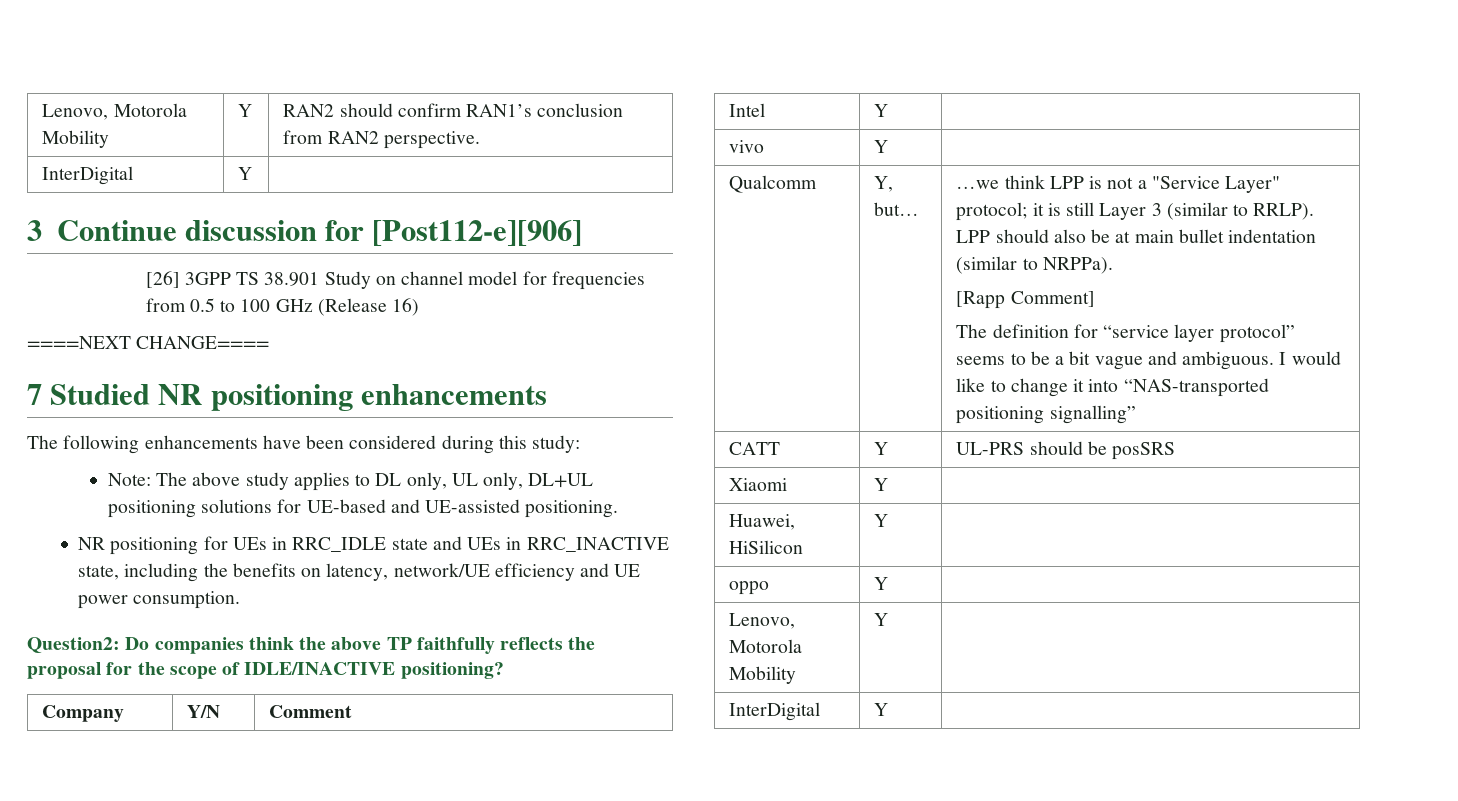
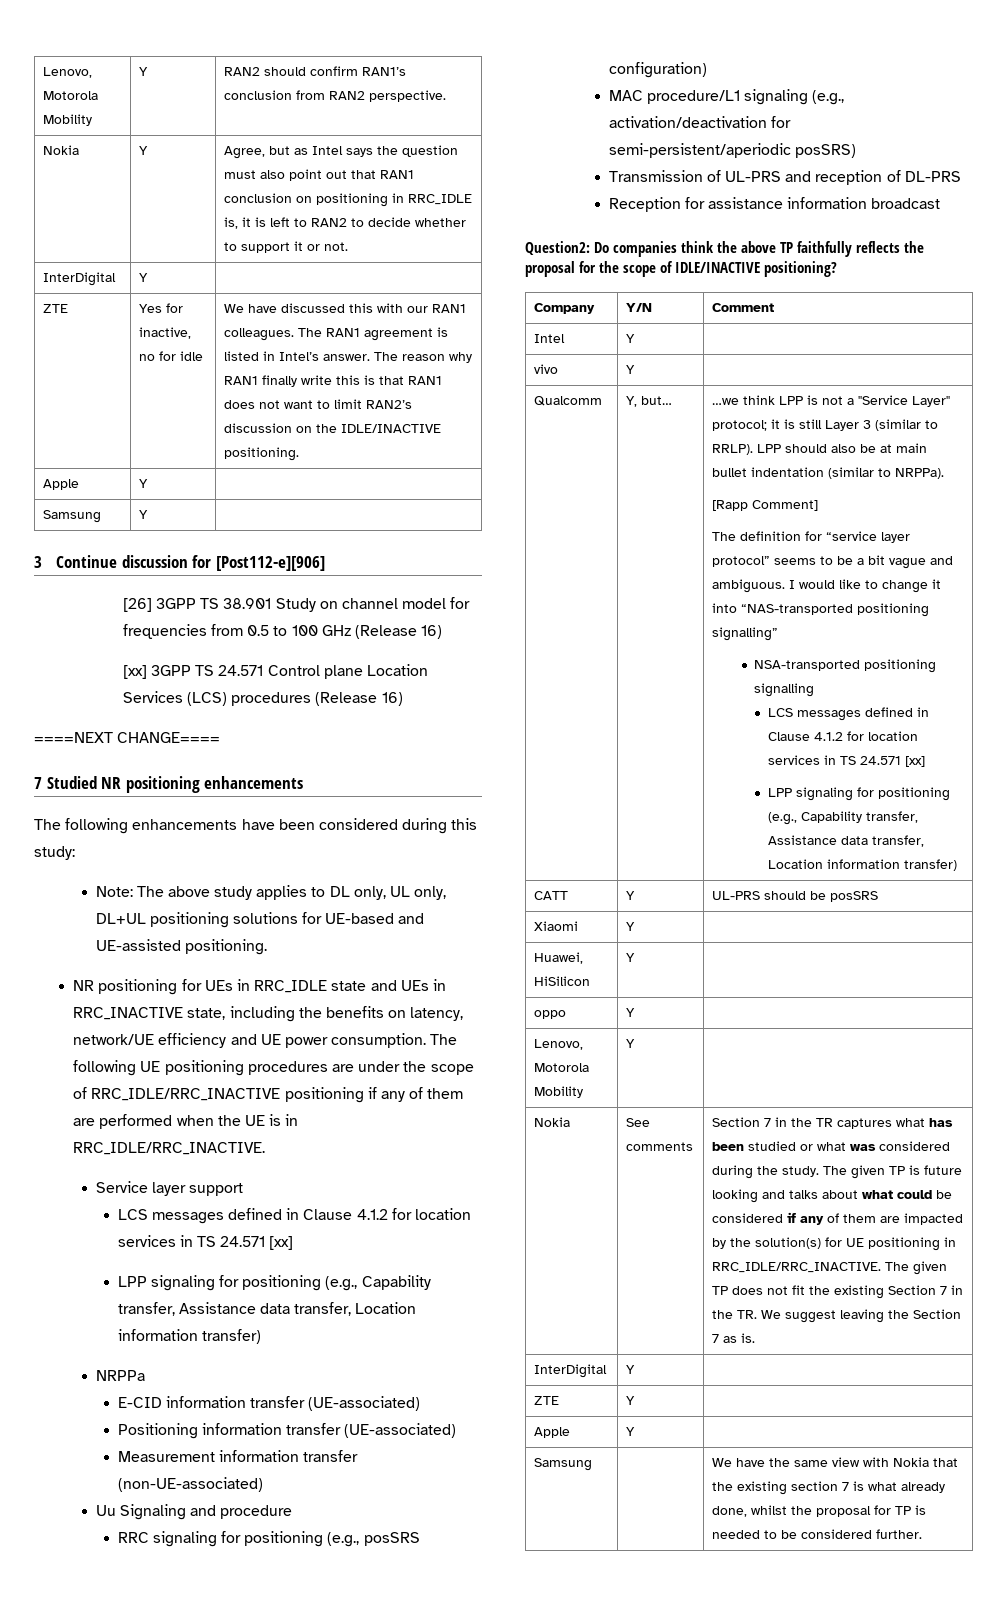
  Lenovo, Motorola Mobility | Y | RAN2 should confirm RAN1’s conclusion from RAN2 perspective.
+ Nokia | Y | Agree, but as Intel says the question must also point out that RAN1 conclusion on positioning in RRC_IDLE is, it is left to RAN2 to decide whether to support it or not.
  InterDigital | Y |
+ ZTE | Yes for inactive, no for idle | We have discussed this with our RAN1 colleagues. The RAN1 agreement is listed in Intel’s answer. The reason why RAN1 finally write this is that RAN1 does not want to limit RAN2’s discussion on the IDLE/INACTIVE positioning.
+ Apple | Y |
+ Samsung | Y |
+ [xx] 3GPP TS 24.571 Control plane Location Services (LCS) procedures (Release 16)
+ The following UE positioning procedures are under the scope of RRC_IDLE/RRC_INACTIVE positioning if any of them are performed when the UE is in RRC_IDLE/RRC_INACTIVE.
+ Service layer support
+ LCS messages defined in Clause 4.1.2 for location services in TS 24.571 [xx]
+ LPP signaling for positioning (e.g., Capability transfer, Assistance data transfer, Location information transfer)
+ NRPPa
+ E-CID information transfer (UE-associated)
+ Positioning information transfer (UE-associated)
+ Measurement information transfer (non-UE-associated)
+ Uu Signaling and procedure
+ RRC signaling for positioning (e.g., posSRS configuration)
+ MAC procedure/L1 signaling (e.g., activation/deactivation for semi-persistent/aperiodic posSRS)
+ Transmission of UL-PRS and reception of DL-PRS
+ Reception for assistance information broadcast
+ NSA-transported positioning signalling
+ LCS messages defined in Clause 4.1.2 for location services in TS 24.571 [xx]
+ LPP signaling for positioning (e.g., Capability transfer, Assistance data transfer, Location information transfer)
  oppo | Y |
  Lenovo, Motorola Mobility | Y |
- InterDigital | Y
+ Nokia | See comments | Section 7 in the TR captures what has been studied or what was considered during the study. The given TP is future looking and talks about what could be considered if any of them are impacted by the solution(s) for UE positioning in RRC_IDLE/RRC_INACTIVE. The given TP does not fit the existing Section 7 in the TR. We suggest leaving the Section 7 as is.
+ InterDigital | Y |
+ ZTE | Y |
+ Apple | Y |
+ Samsung | | We have the same view with Nokia that the existing section 7 is what already done, whilst the proposal for TP is needed to be considered further.

